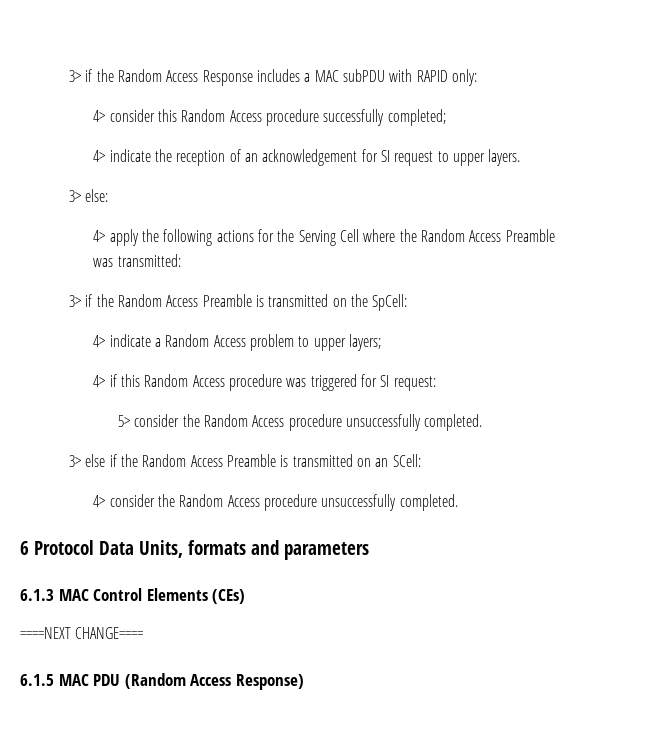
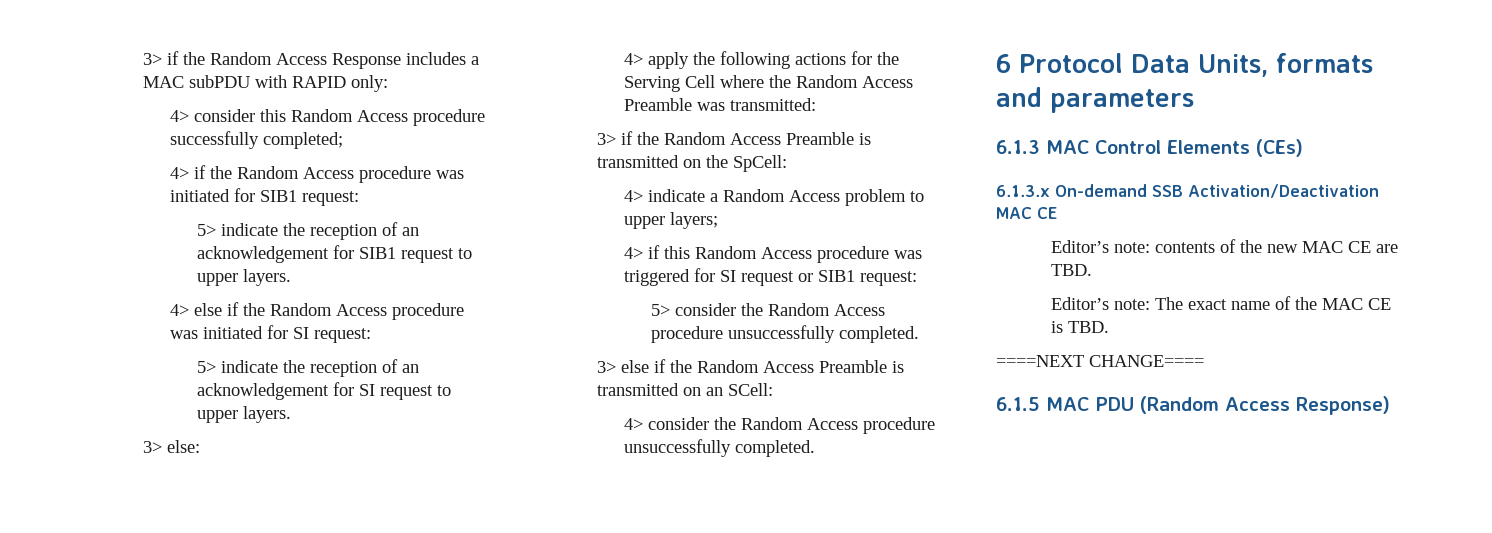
- 4> indicate the reception of an acknowledgement for SI request to upper layers.
+ 4> if the Random Access procedure was initiated for SIB1 request:
+ 5> indicate the reception of an acknowledgement for SIB1 request to upper layers.
+ 4> else if the Random Access procedure was initiated for SI request:
+ 5> indicate the reception of an acknowledgement for SI request to upper layers.
- 4> if this Random Access procedure was triggered for SI request:
+ 4> if this Random Access procedure was triggered for SI request or SIB1 request:
+ 6.1.3.x On-demand SSB Activation/Deactivation MAC CE
+ Editor’s note: contents of the new MAC CE are TBD.
+ Editor’s note: The exact name of the MAC CE is TBD.

